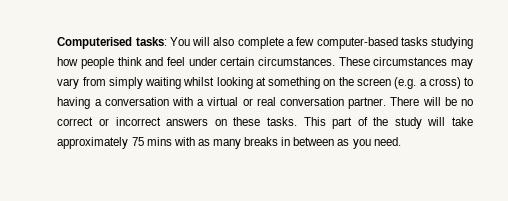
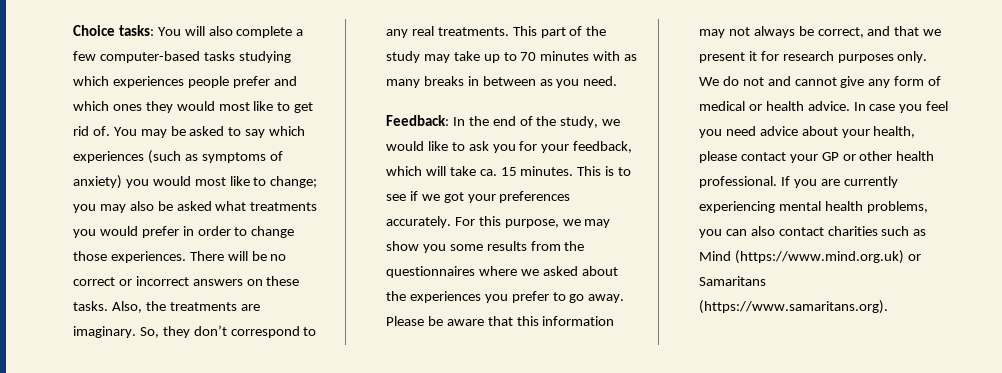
- Computerised tasks: You will also complete a few computer-based tasks studying how people think and feel under certain circumstances. These circumstances may vary from simply waiting whilst looking at something on the screen (e.g. a cross) to having a conversation with a virtual or real conversation partner.
+ Choice tasks: You will also complete a few computer-based tasks studying which experiences people prefer and which ones they would most like to get rid of. You may be asked to say which experiences (such as symptoms of anxiety) you would most like to change; you may also be asked what treatments you would prefer in order to change those experiences.
+ Also, the treatments are imaginary. So, they don’t correspond to any real treatments.
- This part of the study will take approximately 75 mins with as many breaks in between as you need.
+ This part of the study may take up to 70 minutes with as many breaks in between as you need.
+ Feedback: In the end of the study, we would like to ask you for your feedback, which will take ca. 15 minutes. This is to see if we got your preferences accurately. For this purpose, we may show you some results from the questionnaires where we asked about the experiences you prefer to go away. Please be aware that this information may not always be correct, and that we present it for research purposes only. We do not and cannot give any form of medical or health advice. In case you feel you need advice about your health, please contact your GP or other health professional. If you are currently experiencing mental health problems, you can also contact charities such as Mind (https://www.mind.org.uk) or Samaritans (https://www.samaritans.org).

